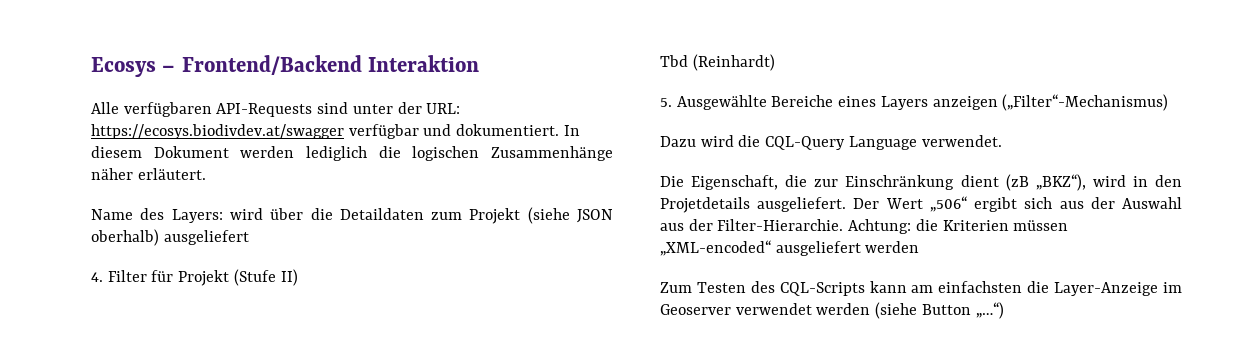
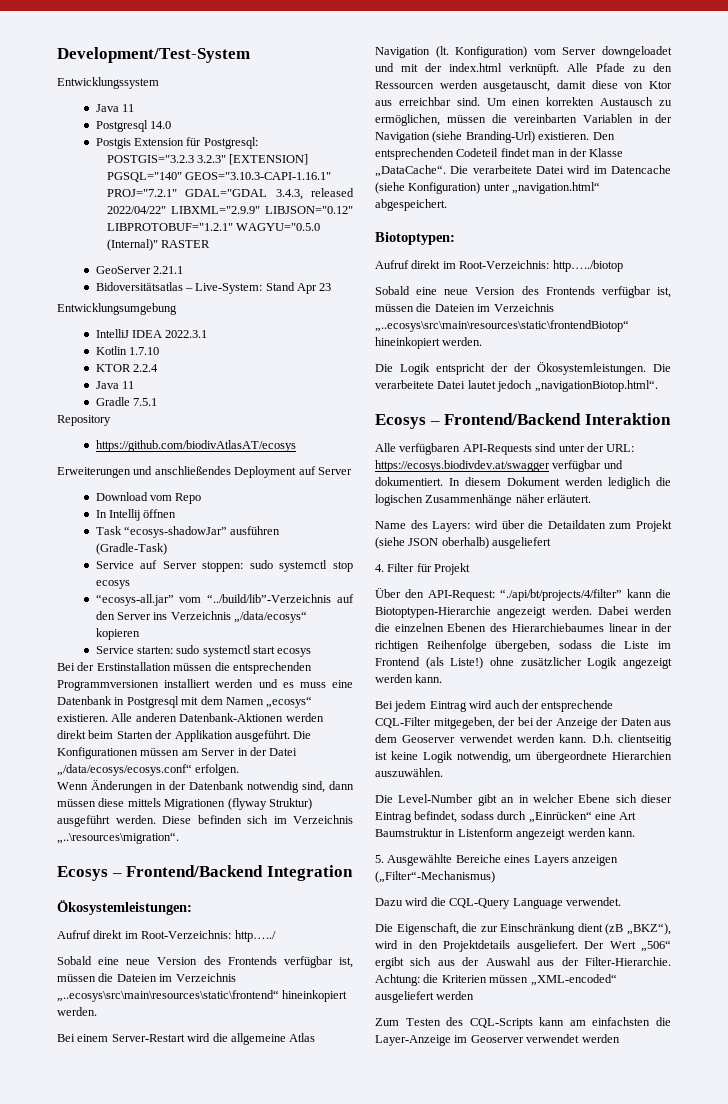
+ Development/Test-System
+ Entwicklungssystem
+ Java 11
+ Postgresql 14.0
+ Postgis Extension für Postgresql:
+ POSTGIS="3.2.3 3.2.3" [EXTENSION] PGSQL="140" GEOS="3.10.3-CAPI-1.16.1" PROJ="7.2.1" GDAL="GDAL 3.4.3, released 2022/04/22" LIBXML="2.9.9" LIBJSON="0.12" LIBPROTOBUF="1.2.1" WAGYU="0.5.0 (Internal)" RASTER
+ GeoServer 2.21.1
+ Bidoversitätsatlas – Live-System: Stand Apr 23
+ Entwicklungsumgebung
+ IntelliJ IDEA 2022.3.1
+ Kotlin 1.7.10
+ KTOR 2.2.4
+ Java 11
+ Gradle 7.5.1
+ Repository
+ https://github.com/biodivAtlasAT/ecosys
+ Erweiterungen und anschließendes Deployment auf Server
+ Download vom Repo
+ In Intellij öffnen
+ Task “ecosys-shadowJar” ausführen (Gradle-Task)
+ Service auf Server stoppen: sudo systemctl stop ecosys
+ “ecosys-all.jar” vom “../build/lib”-Verzeichnis auf den Server ins Verzeichnis „/data/ecosys“ kopieren
+ Service starten: sudo systemctl start ecosys
+ Bei der Erstinstallation müssen die entsprechenden Programmversionen installiert werden und es muss eine Datenbank in Postgresql mit dem Namen „ecosys“ existieren. Alle anderen Datenbank-Aktionen werden direkt beim Starten der Applikation ausgeführt. Die Konfigurationen müssen am Server in der Datei „/data/ecosys/ecosys.conf“ erfolgen.
+ Wenn Änderungen in der Datenbank notwendig sind, dann müssen diese mittels Migrationen (flyway Struktur) ausgeführt werden. Diese befinden sich im Verzeichnis „..\resources\migration“.
+ Ecosys – Frontend/Backend Integration
+ Ökosystemleistungen:
+ Aufruf direkt im Root-Verzeichnis: http…../
+ Sobald eine neue Version des Frontends verfügbar ist, müssen die Dateien im Verzeichnis „..ecosys\src\main\resources\static\frontend“ hineinkopiert werden.
+ Bei einem Server-Restart wird die allgemeine Atlas Navigation (lt. Konfiguration) vom Server downgeloadet und mit der index.html verknüpft. Alle Pfade zu den Ressourcen werden ausgetauscht, damit diese von Ktor aus erreichbar sind. Um einen korrekten Austausch zu ermöglichen, müssen die vereinbarten Variablen in der Navigation (siehe Branding-Url) existieren. Den entsprechenden Codeteil findet man in der Klasse „DataCache“. Die verarbeitete Datei wird im Datencache (siehe Konfiguration) unter „navigation.html“ abgespeichert.
+ Biotoptypen:
+ Aufruf direkt im Root-Verzeichnis: http…../biotop
+ Sobald eine neue Version des Frontends verfügbar ist, müssen die Dateien im Verzeichnis „..ecosys\src\main\resources\static\frontendBiotop“ hineinkopiert werden.
+ Die Logik entspricht der der Ökosystemleistungen. Die verarbeitete Datei lautet jedoch „navigationBiotop.html“.
- 4. Filter für Projekt (Stufe II)
- Tbd (Reinhardt)
+ 4. Filter für Projekt
+ Über den API-Request: “./api/bt/projects/4/filter” kann die Biotoptypen-Hierarchie angezeigt werden. Dabei werden die einzelnen Ebenen des Hierarchiebaumes linear in der richtigen Reihenfolge übergeben, sodass die Liste im Frontend (als Liste!) ohne zusätzlicher Logik angezeigt werden kann.
+ Bei jedem Eintrag wird auch der entsprechende CQL-Filter mitgegeben, der bei der Anzeige der Daten aus dem Geoserver verwendet werden kann. D.h. clientseitig ist keine Logik notwendig, um übergeordnete Hierarchien auszuwählen.
+ Die Level-Number gibt an in welcher Ebene sich dieser Eintrag befindet, sodass durch „Einrücken“ eine Art Baumstruktur in Listenform angezeigt werden kann.
- Die Eigenschaft, die zur Einschränkung dient (zB „BKZ“), wird in den Projetdetails ausgeliefert.
+ Die Eigenschaft, die zur Einschränkung dient (zB „BKZ“), wird in den Projektdetails ausgeliefert.
- Zum Testen des CQL-Scripts kann am einfachsten die Layer-Anzeige im Geoserver verwendet werden (siehe Button „…“)
+ Zum Testen des CQL-Scripts kann am einfachsten die Layer-Anzeige im Geoserver verwendet werden

